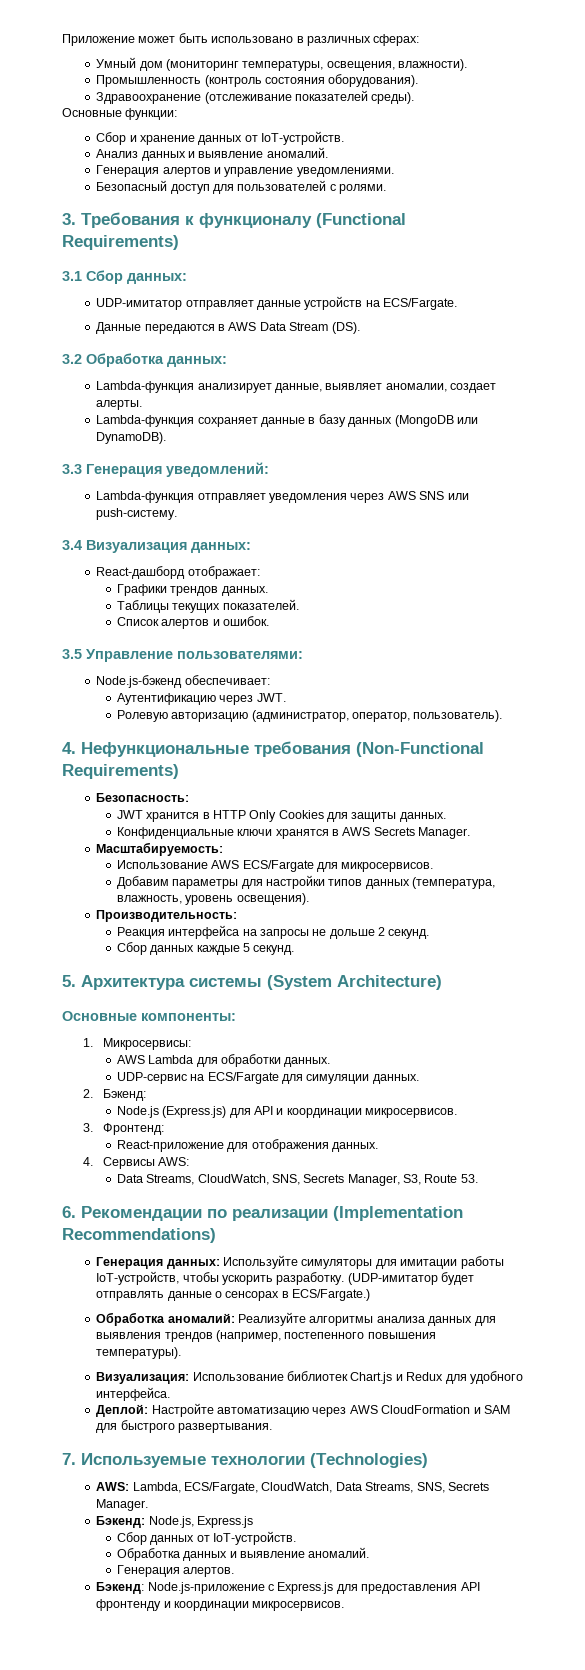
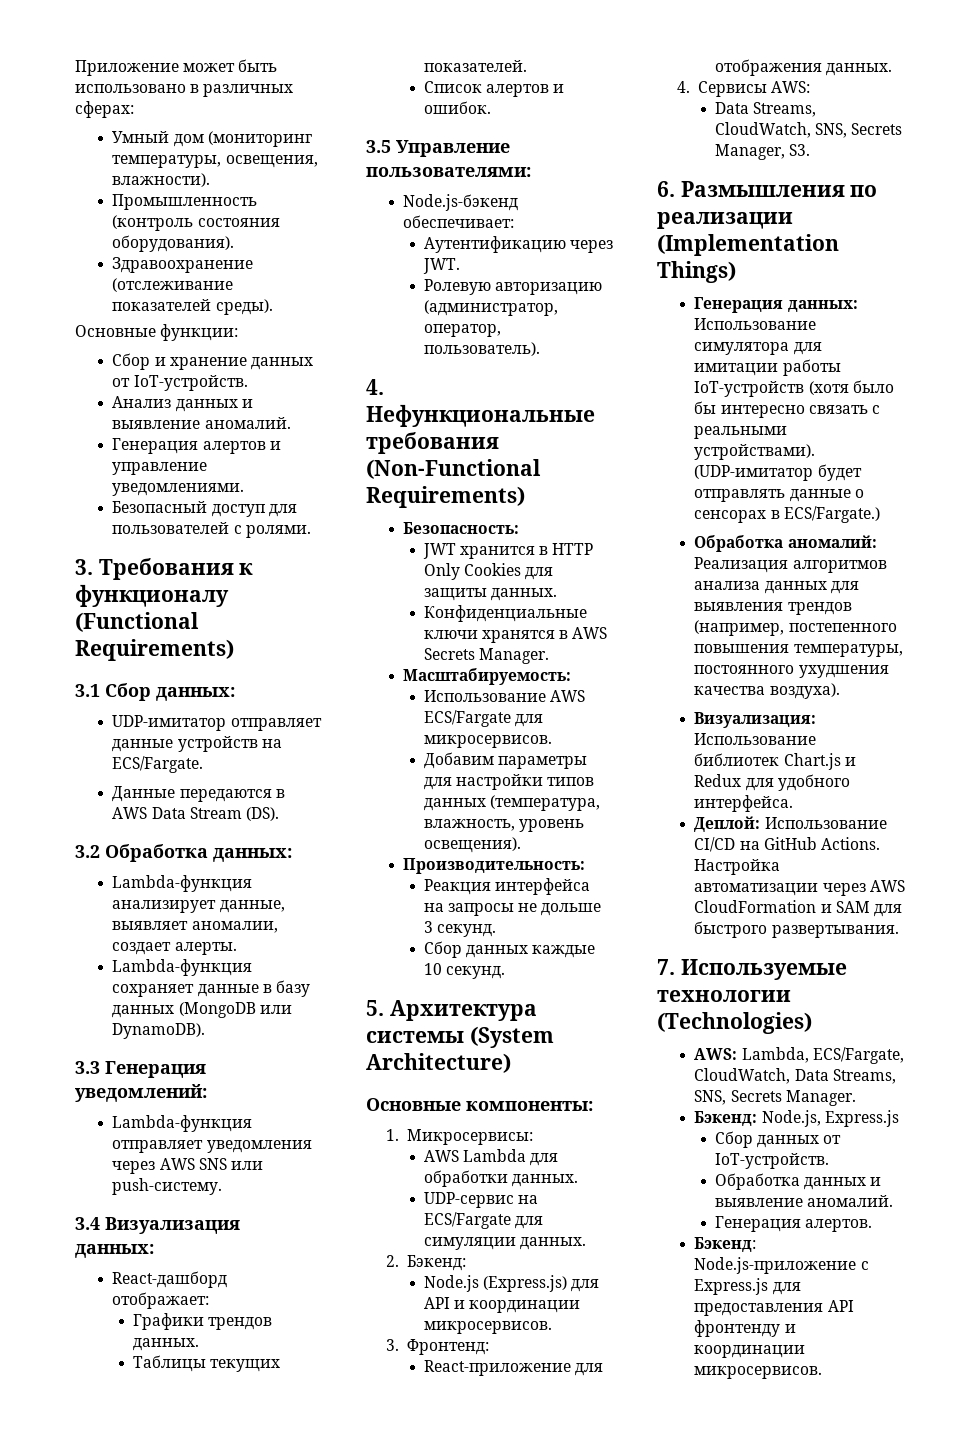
- Реакция интерфейса на запросы не дольше 2 секунд.
+ Реакция интерфейса на запросы не дольше 3 секунд.
- Сбор данных каждые 5 секунд.
+ Сбор данных каждые 10 секунд.
- Data Streams, CloudWatch, SNS, Secrets Manager, S3, Route 53.
+ Data Streams, CloudWatch, SNS, Secrets Manager, S3.
- 6. Рекомендации по реализации (Implementation Recommendations)
+ 6. Размышления по реализации (Implementation Things)
- Генерация данных: Используйте симуляторы для имитации работы IoT-устройств, чтобы ускорить разработку.
+ Генерация данных: Использование симулятора для имитации работы IoT-устройств (хотя было бы интересно связать с реальными устройствами).
- Обработка аномалий: Реализуйте алгоритмы анализа данных для выявления трендов (например, постепенного повышения температуры).
+ Обработка аномалий: Реализация алгоритмов анализа данных для выявления трендов (например, постепенного повышения температуры, постоянного ухудшения качества воздуха).
- Деплой: Настройте автоматизацию через AWS CloudFormation и SAM для быстрого развертывания.
+ Деплой: Использование CI/CD на GitHub Actions. Настройка автоматизации через AWS CloudFormation и SAM для быстрого развертывания.

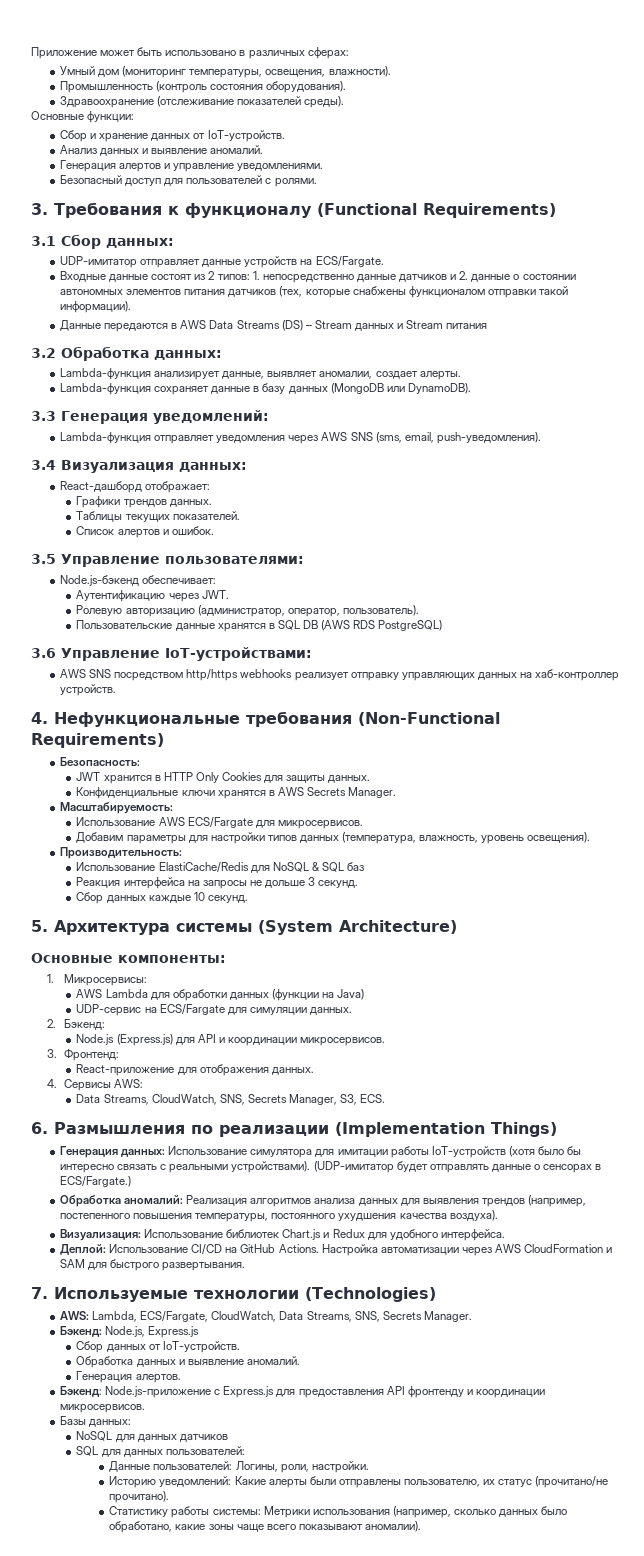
+ Входные данные состоят из 2 типов: 1. непосредственно данные датчиков и 2. данные о состоянии автономных элементов питания датчиков (тех, которые снабжены функционалом отправки такой информации).
- Данные передаются в AWS Data Stream (DS).
+ Данные передаются в AWS Data Streams (DS) – Stream данных и Stream питания
- Lambda-функция отправляет уведомления через AWS SNS или push-систему.
+ Lambda-функция отправляет уведомления через AWS SNS (sms, email, push-уведомления).
+ Пользовательские данные хранятся в SQL DB (AWS RDS PostgreSQL)
+ 3.6 Управление IoT-устройствами:
+ AWS SNS посредством http/https webhooks реализует отправку управляющих данных на хаб-контроллер устройств.
+ Использование ElastiCache/Redis для NoSQL & SQL баз
- AWS Lambda для обработки данных.
+ AWS Lambda для обработки данных (функции на Java)
- Data Streams, CloudWatch, SNS, Secrets Manager, S3.
+ Data Streams, CloudWatch, SNS, Secrets Manager, S3, ECS.
+ Базы данных:
+ NoSQL для данных датчиков
+ SQL для данных пользователей:
+ Данные пользователей: Логины, роли, настройки.
+ Историю уведомлений: Какие алерты были отправлены пользователю, их статус (прочитано/не прочитано).
+ Статистику работы системы: Метрики использования (например, сколько данных было обработано, какие зоны чаще всего показывают аномалии).

